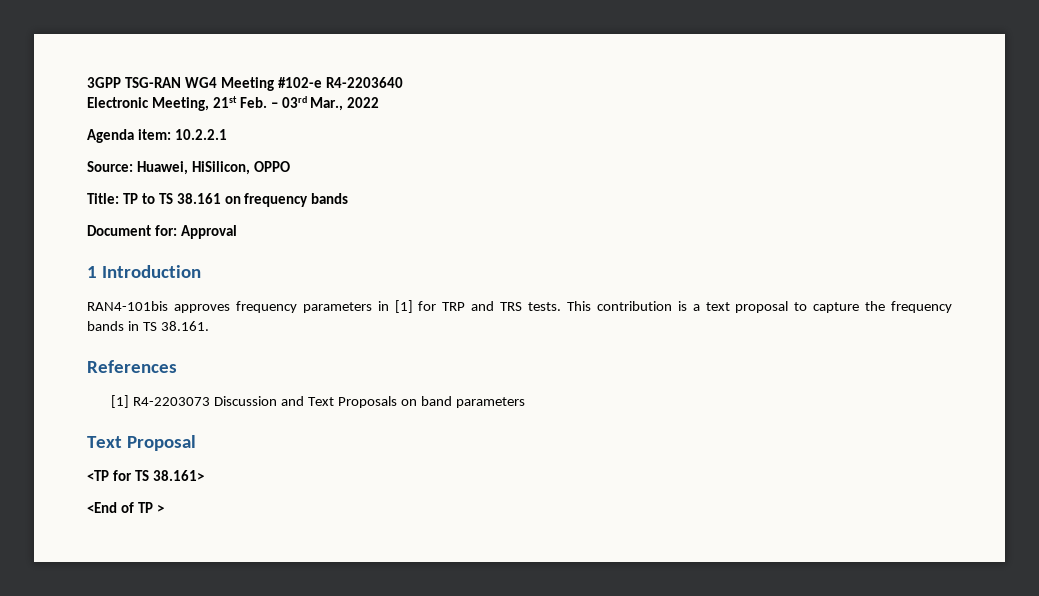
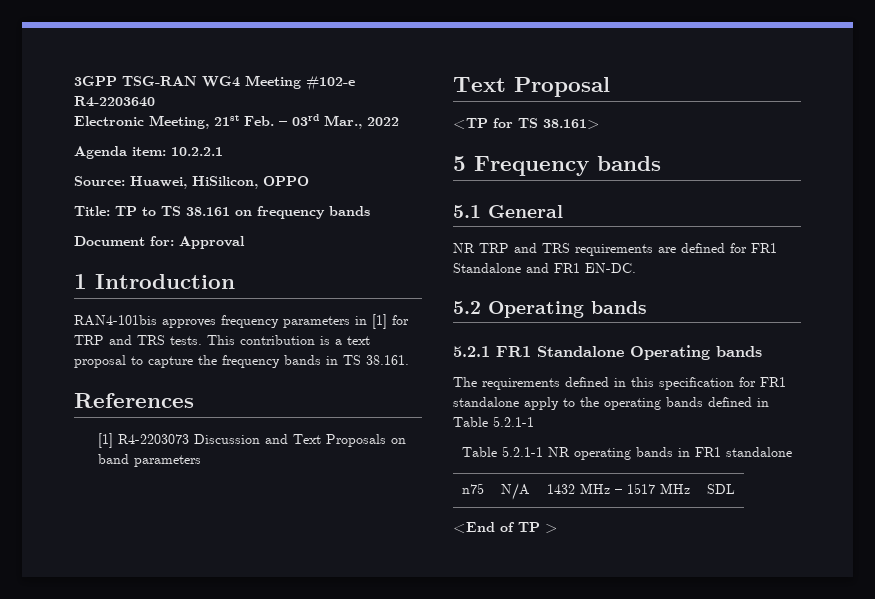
+ 5 Frequency bands
+ 5.1 General
+ NR TRP and TRS requirements are defined for FR1 Standalone and FR1 EN-DC.
+ 5.2 Operating bands
+ 5.2.1 FR1 Standalone Operating bands
+ The requirements defined in this specification for FR1 standalone apply to the operating bands defined in Table 5.2.1-1
+ Table 5.2.1-1 NR operating bands in FR1 standalone
+ n75 | N/A | 1432 MHz – 1517 MHz | SDL

